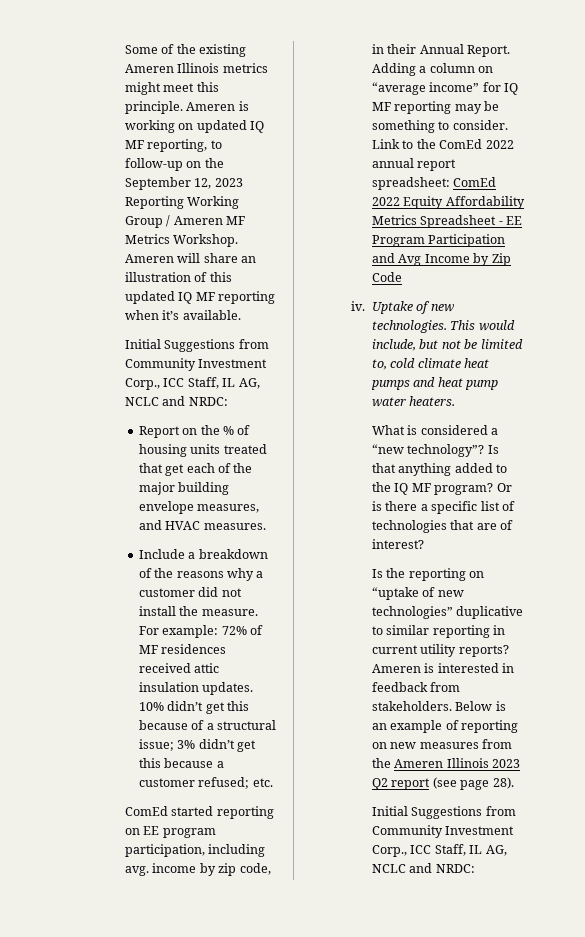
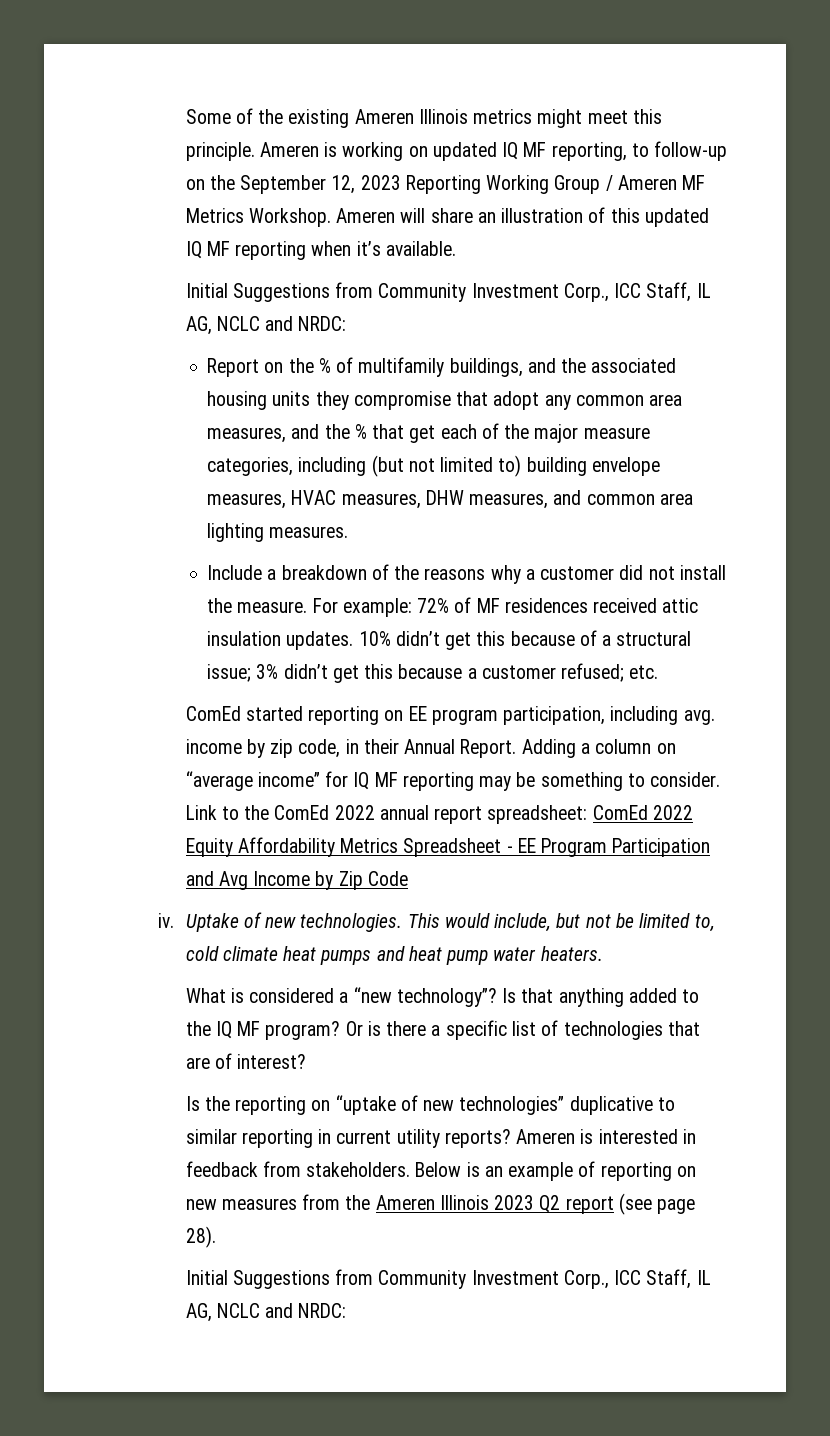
- Report on the % of housing units treated that get each of the major building envelope measures, and HVAC measures.
+ Report on the % of multifamily buildings, and the associated housing units they compromise that adopt any common area measures, and the % that get each of the major measure categories, including (but not limited to) building envelope measures, HVAC measures, DHW measures, and common area lighting measures.

